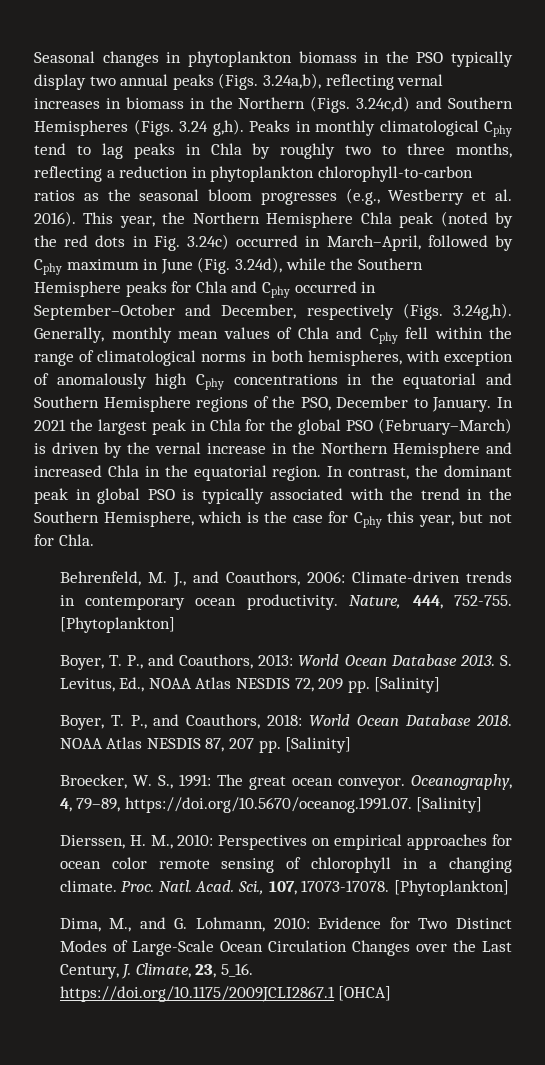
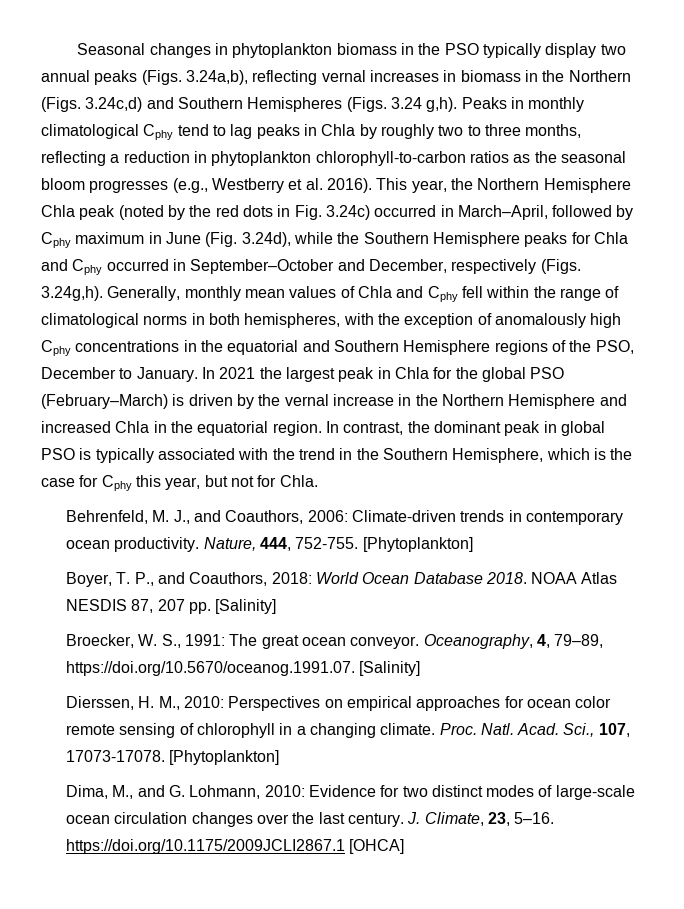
- This year, the Northern Hemisphere Chla peak (noted by the red dots in Fig. 3.24c) occurred in March–April, followed by Cphy maximum in June (Fig. 3.24d), while the Southern Hemisphere peaks for Chla and Cphy occurred in September–October and December, respectively (Figs. 3.24g,h). Generally, monthly mean values of Chla and Cphy fell within the range of climatological norms in both hemispheres, with exception of anomalously high Cphy concentrations in the equatorial and Southern Hemisphere regions of the PSO, December to January.
+ This year, the Northern Hemisphere Chla peak (noted by the red dots in Fig. 3.24c) occurred in March–April, followed by Cphy maximum in June (Fig. 3.24d), while the Southern Hemisphere peaks for Chla and Cphy occurred in September–October and December, respectively (Figs. 3.24g,h). Generally, monthly mean values of Chla and Cphy fell within the range of climatological norms in both hemispheres, with the exception of anomalously high Cphy concentrations in the equatorial and Southern Hemisphere regions of the PSO, December to January.
- Boyer, T. P., and Coauthors, 2013: World Ocean Database 2013. S. Levitus, Ed., NOAA Atlas NESDIS 72, 209 pp. [Salinity]
- Dima, M., and G. Lohmann, 2010: Evidence for Two Distinct Modes of Large-Scale Ocean Circulation Changes over the Last Century, J. Climate, 23, 5_16. https://doi.org/10.1175/2009JCLI2867.1 [OHCA]
+ Dima, M., and G. Lohmann, 2010: Evidence for two distinct modes of large-scale ocean circulation changes over the last century. J. Climate, 23, 5–16. https://doi.org/10.1175/2009JCLI2867.1 [OHCA]

